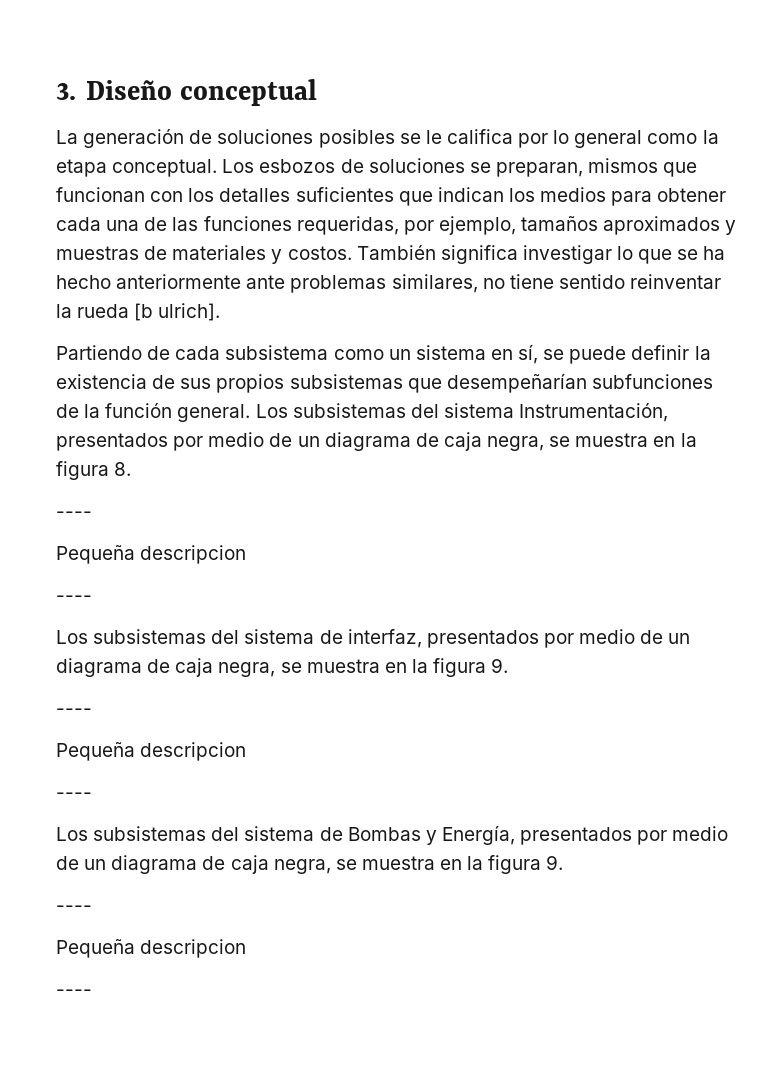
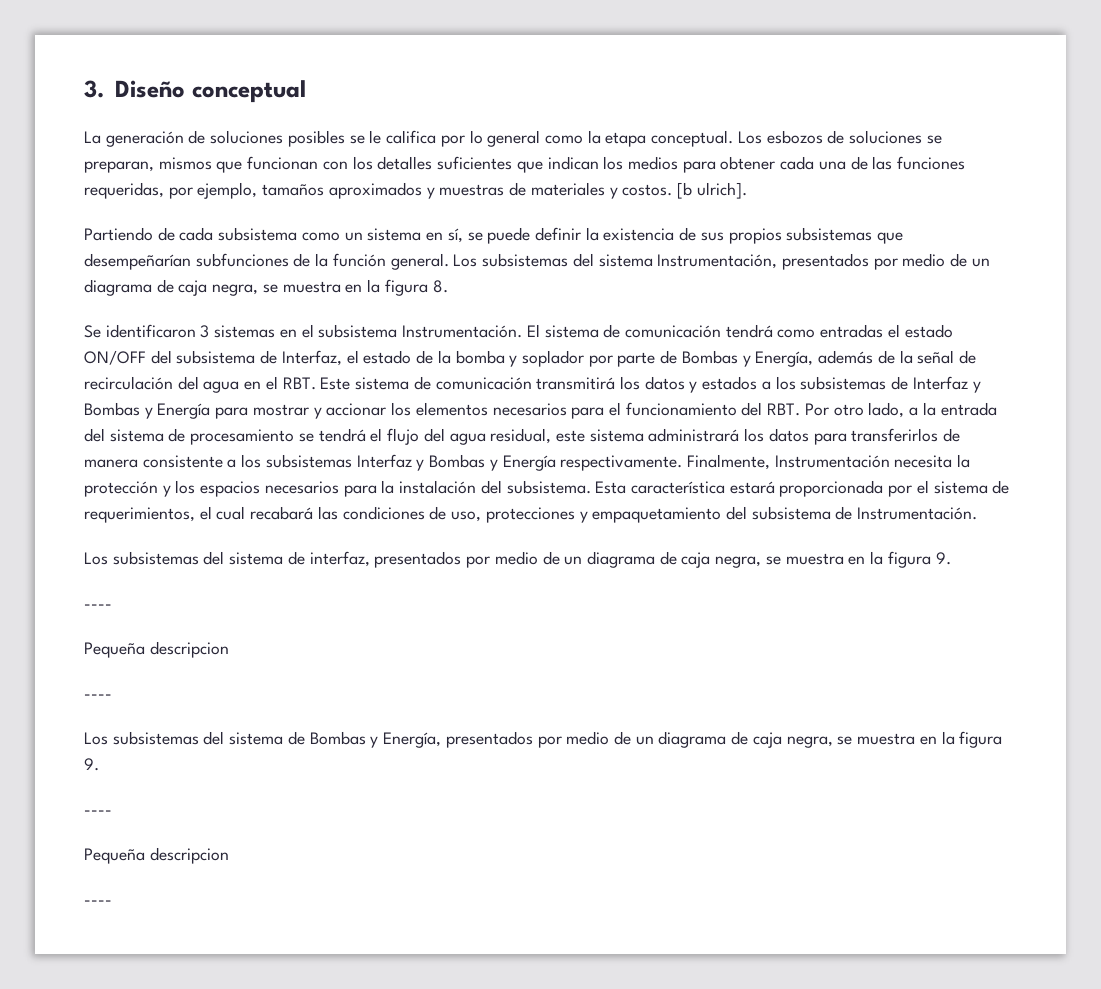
- También significa investigar lo que se ha hecho anteriormente ante problemas similares, no tiene sentido reinventar la rueda [b ulrich].
+ [b ulrich].
  Los subsistemas del sistema Instrumentación, presentados por medio de un diagrama de caja negra, se muestra en la figura 8.
- ----
- Pequeña descripcion
- ----
+ Se identificaron 3 sistemas en el subsistema Instrumentación. El sistema de comunicación tendrá como entradas el estado ON/OFF del subsistema de Interfaz, el estado de la bomba y soplador por parte de Bombas y Energía, además de la señal de recirculación del agua en el RBT. Este sistema de comunicación transmitirá los datos y estados a los subsistemas de Interfaz y Bombas y Energía para mostrar y accionar los elementos necesarios para el funcionamiento del RBT. Por otro lado, a la entrada del sistema de procesamiento se tendrá el flujo del agua residual, este sistema administrará los datos para transferirlos de manera consistente a los subsistemas Interfaz y Bombas y Energía respectivamente. Finalmente, Instrumentación necesita la protección y los espacios necesarios para la instalación del subsistema. Esta característica estará proporcionada por el sistema de requerimientos, el cual recabará las condiciones de uso, protecciones y empaquetamiento del subsistema de Instrumentación.

